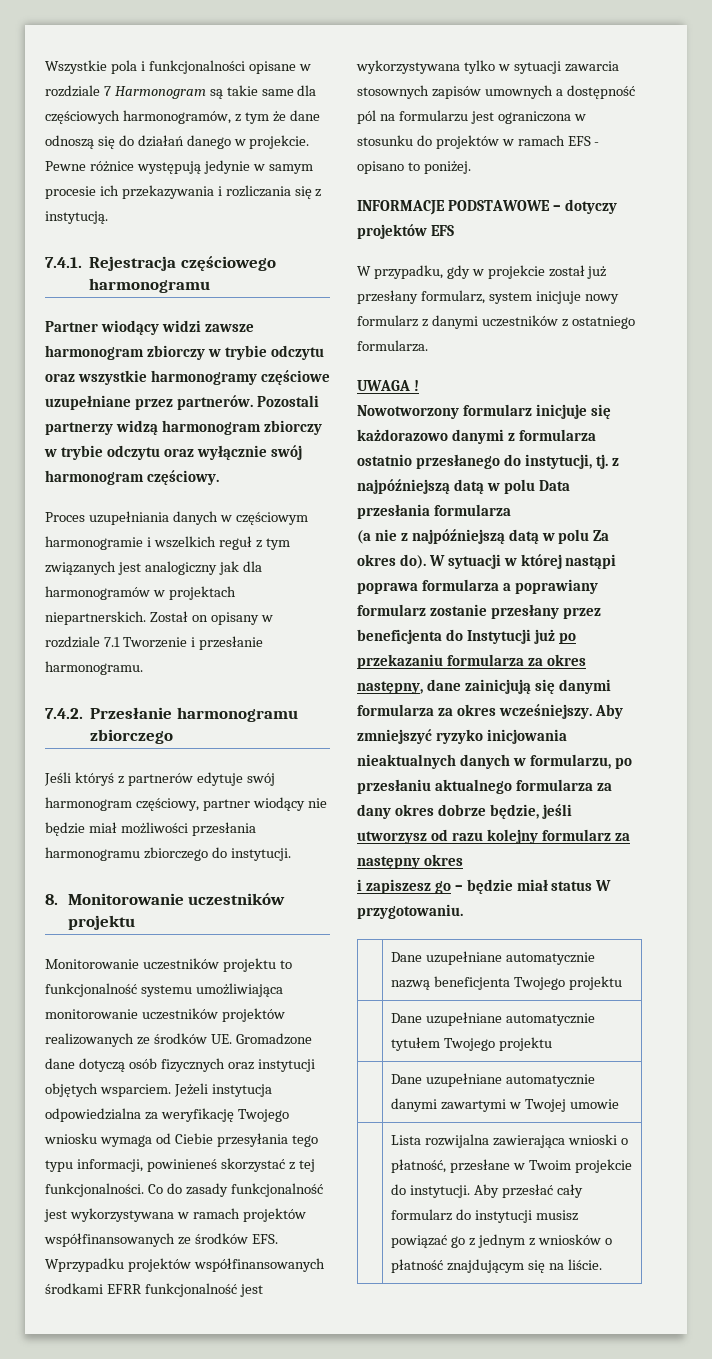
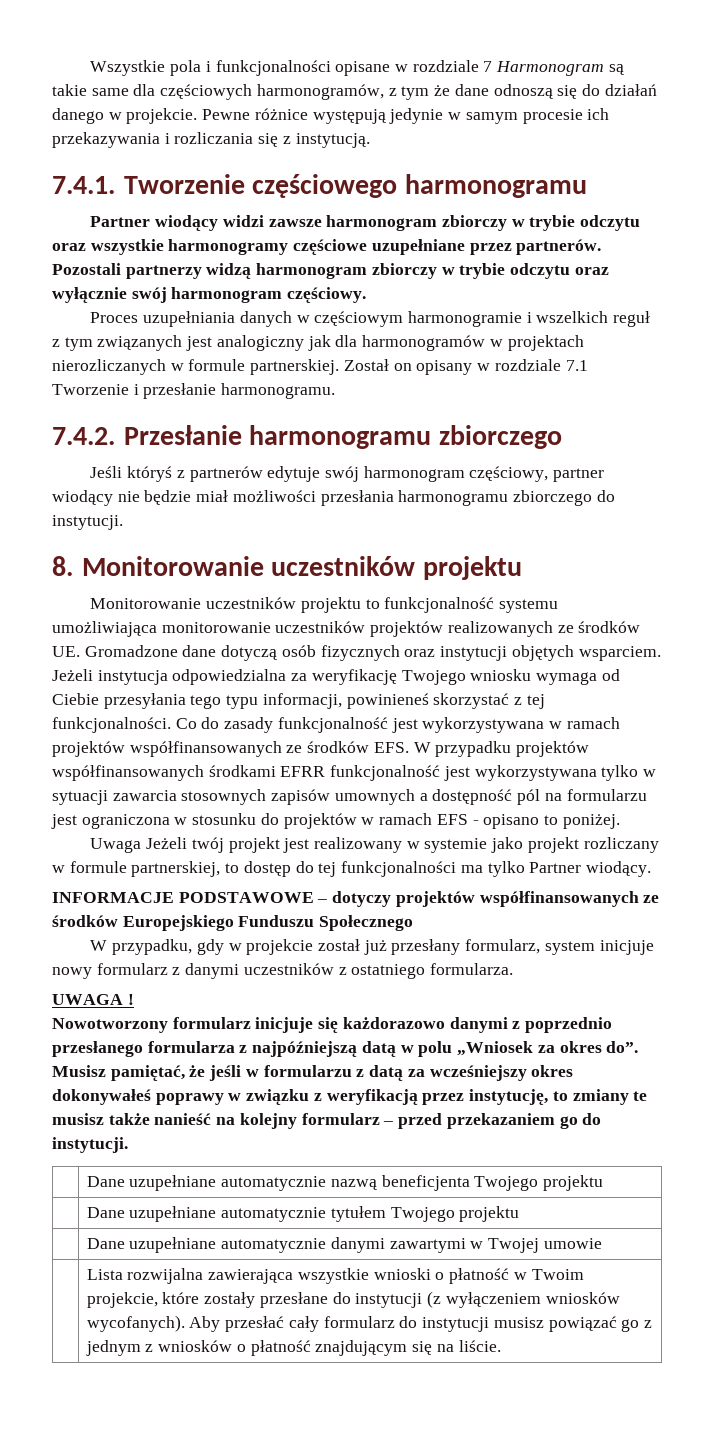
- 7.4.1. Rejestracja częściowego harmonogramu
+ 7.4.1. Tworzenie częściowego harmonogramu
- Proces uzupełniania danych w częściowym harmonogramie i wszelkich reguł z tym związanych jest analogiczny jak dla harmonogramów w projektach niepartnerskich.
+ Proces uzupełniania danych w częściowym harmonogramie i wszelkich reguł z tym związanych jest analogiczny jak dla harmonogramów w projektach nierozliczanych w formule partnerskiej.
- Co do zasady funkcjonalność jest wykorzystywana w ramach projektów współfinansowanych ze środków EFS. Wprzypadku projektów współfinansowanych środkami EFRR funkcjonalność jest wykorzystywana tylko w sytuacji zawarcia stosownych zapisów umownych a dostępność pól na formularzu jest ograniczona w stosunku do projektów w ramach EFS - opisano to poniżej.
+ Co do zasady funkcjonalność jest wykorzystywana w ramach projektów współfinansowanych ze środków EFS. W przypadku projektów współfinansowanych środkami EFRR funkcjonalność jest wykorzystywana tylko w sytuacji zawarcia stosownych zapisów umownych a dostępność pól na formularzu jest ograniczona w stosunku do projektów w ramach EFS - opisano to poniżej.
+ Uwaga Jeżeli twój projekt jest realizowany w systemie jako projekt rozliczany w formule partnerskiej, to dostęp do tej funkcjonalności ma tylko Partner wiodący.
- INFORMACJE PODSTAWOWE – dotyczy projektów EFS
+ INFORMACJE PODSTAWOWE – dotyczy projektów współfinansowanych ze środków Europejskiego Funduszu Społecznego
- Nowotworzony formularz inicjuje się każdorazowo danymi z formularza ostatnio przesłanego do instytucji, tj. z najpóźniejszą datą w polu Data przesłania formularza
- (a nie z najpóźniejszą datą w polu Za okres do). W sytuacji w której nastąpi poprawa formularza a poprawiany formularz zostanie przesłany przez beneficjenta do Instytucji już po przekazaniu formularza za okres następny, dane zainicjują się danymi formularza za okres wcześniejszy. Aby zmniejszyć ryzyko inicjowania nieaktualnych danych w formularzu, po przesłaniu aktualnego formularza za dany okres dobrze będzie, jeśli utworzysz od razu kolejny formularz za następny okres
- i zapiszesz go – będzie miał status W przygotowaniu.
+ Nowotworzony formularz inicjuje się każdorazowo danymi z poprzednio przesłanego formularza z najpóźniejszą datą w polu „Wniosek za okres do”. Musisz pamiętać, że jeśli w formularzu z datą za wcześniejszy okres dokonywałeś poprawy w związku z weryfikacją przez instytucję, to zmiany te musisz także nanieść na kolejny formularz – przed przekazaniem go do instytucji.
- | Lista rozwijalna zawierająca wnioski o płatność, przesłane w Twoim projekcie do instytucji. Aby przesłać cały formularz do instytucji musisz powiązać go z jednym z wniosków o płatność znajdującym się na liście.
+ | Lista rozwijalna zawierająca wszystkie wnioski o płatność w Twoim projekcie, które zostały przesłane do instytucji (z wyłączeniem wniosków wycofanych). Aby przesłać cały formularz do instytucji musisz powiązać go z jednym z wniosków o płatność znajdującym się na liście.

